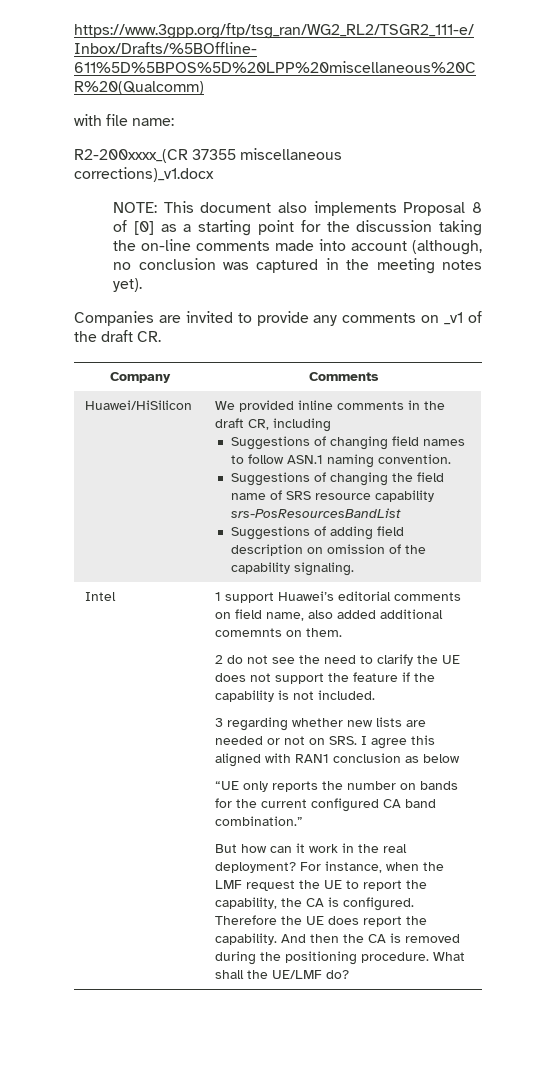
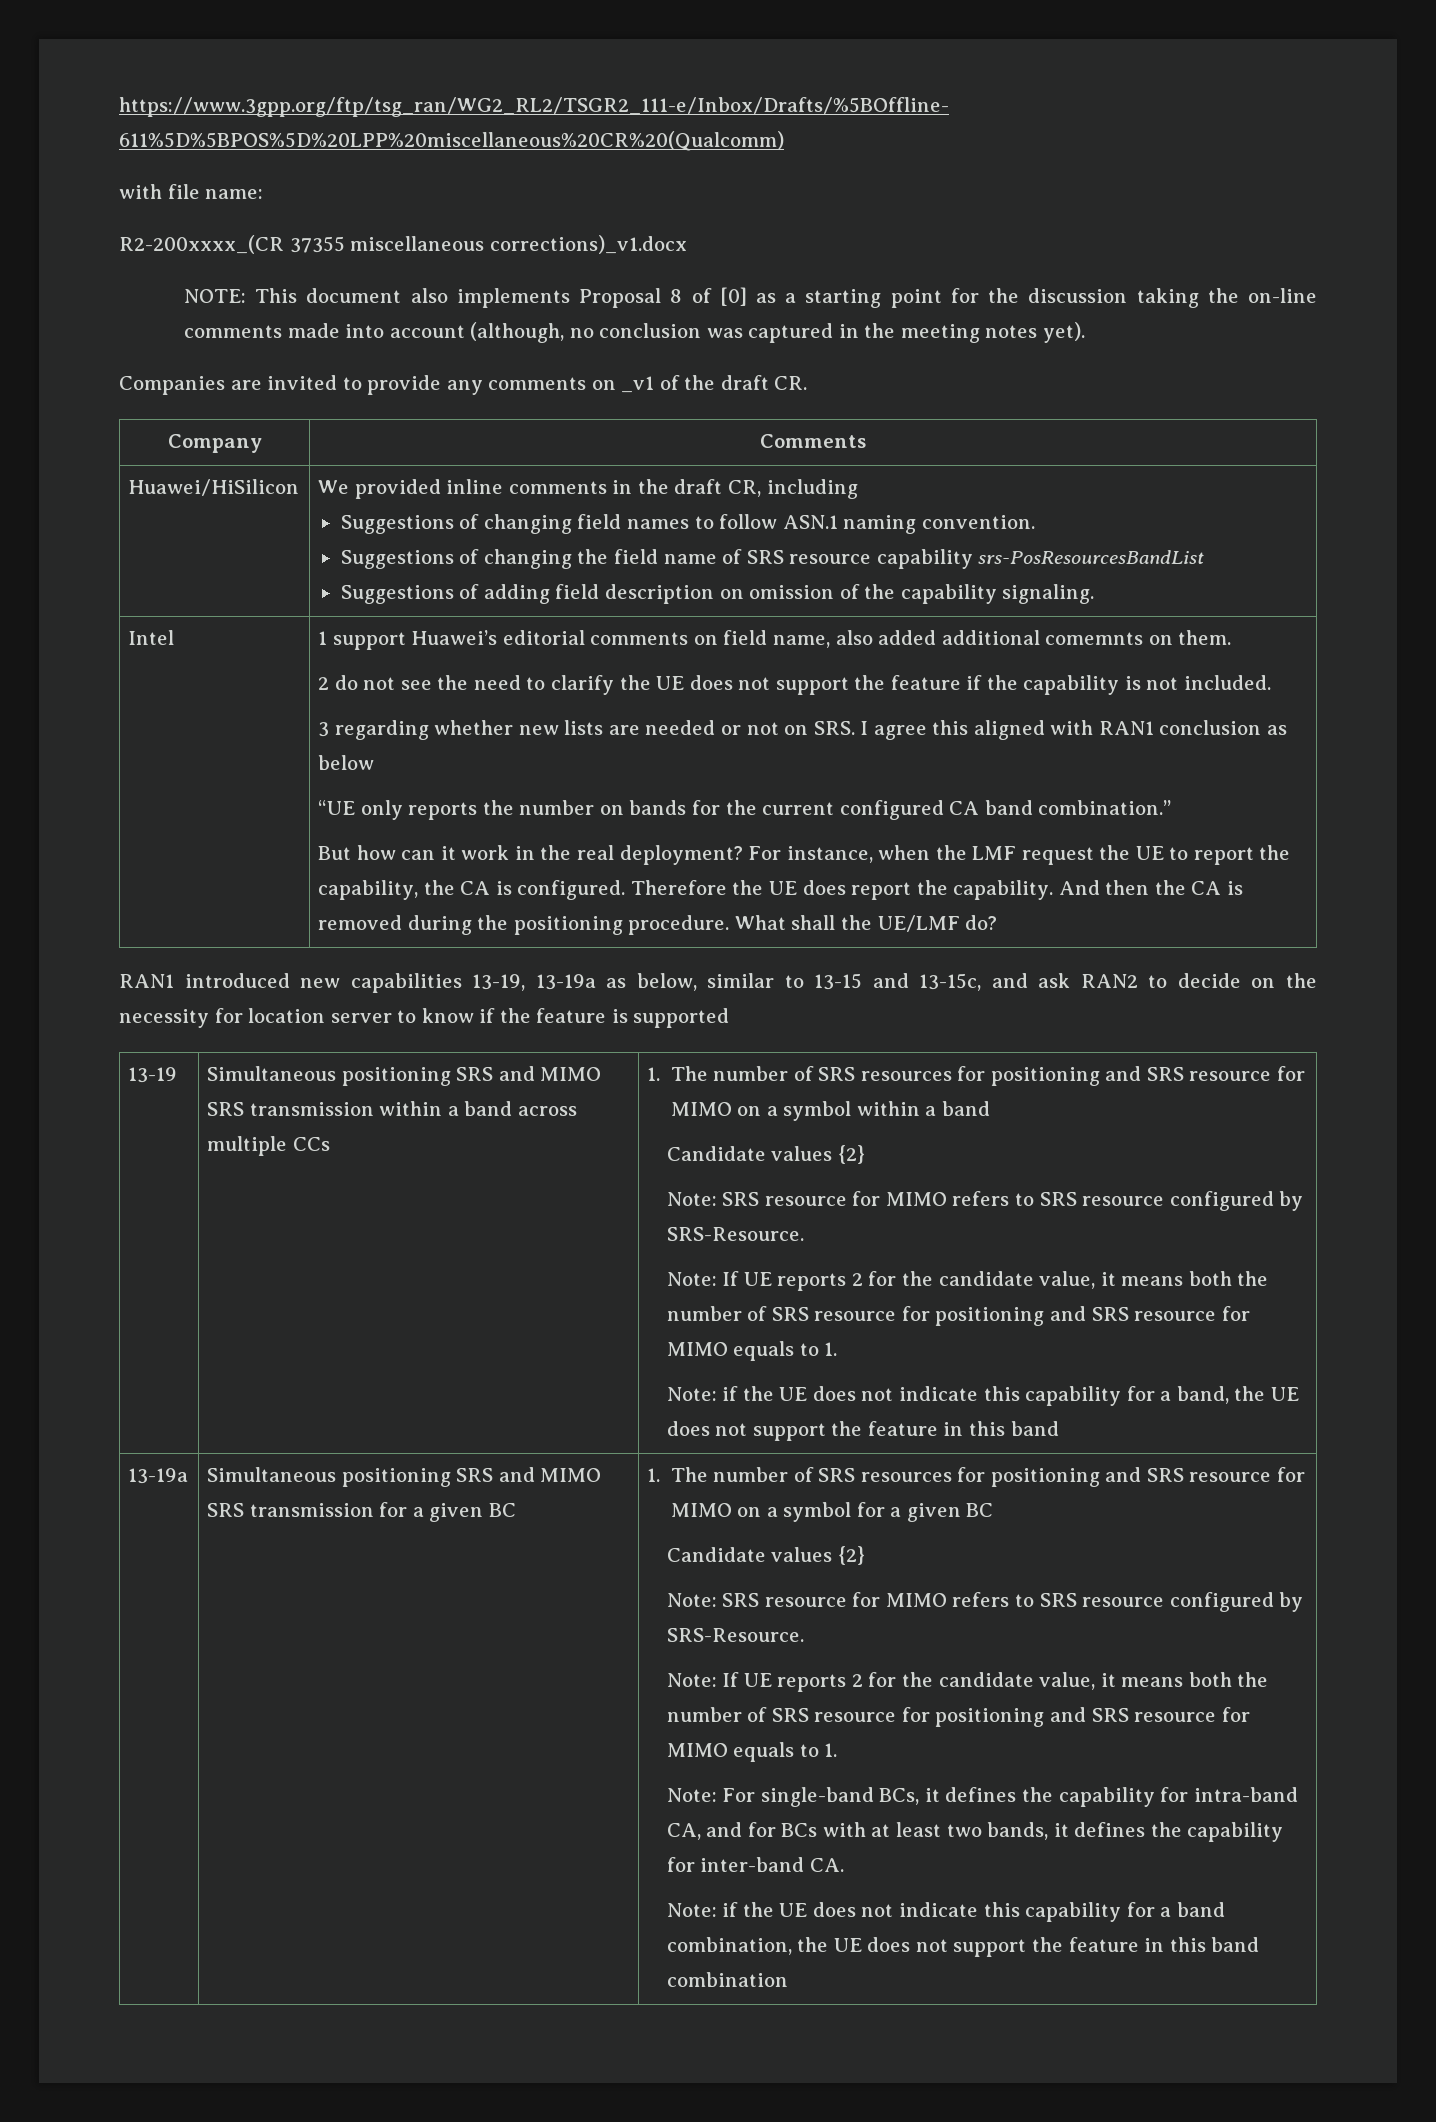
+ RAN1 introduced new capabilities 13-19, 13-19a as below, similar to 13-15 and 13-15c, and ask RAN2 to decide on the necessity for location server to know if the feature is supported
+ 13-19 | Simultaneous positioning SRS and MIMO SRS transmission within a band across multiple CCs | 1. The number of SRS resources for positioning and SRS resource for MIMO on a symbol within a band
+ Candidate values {2}
+ Note: SRS resource for MIMO refers to SRS resource configured by SRS-Resource.
+ Note: If UE reports 2 for the candidate value, it means both the number of SRS resource for positioning and SRS resource for MIMO equals to 1.
+ Note: if the UE does not indicate this capability for a band, the UE does not support the feature in this band
+ 13-19a | Simultaneous positioning SRS and MIMO SRS transmission for a given BC | 1. The number of SRS resources for positioning and SRS resource for MIMO on a symbol for a given BC
+ Candidate values {2}
+ Note: SRS resource for MIMO refers to SRS resource configured by SRS-Resource.
+ Note: If UE reports 2 for the candidate value, it means both the number of SRS resource for positioning and SRS resource for MIMO equals to 1.
+ Note: For single-band BCs, it defines the capability for intra-band CA, and for BCs with at least two bands, it defines the capability for inter-band CA.
+ Note: if the UE does not indicate this capability for a band combination, the UE does not support the feature in this band combination

